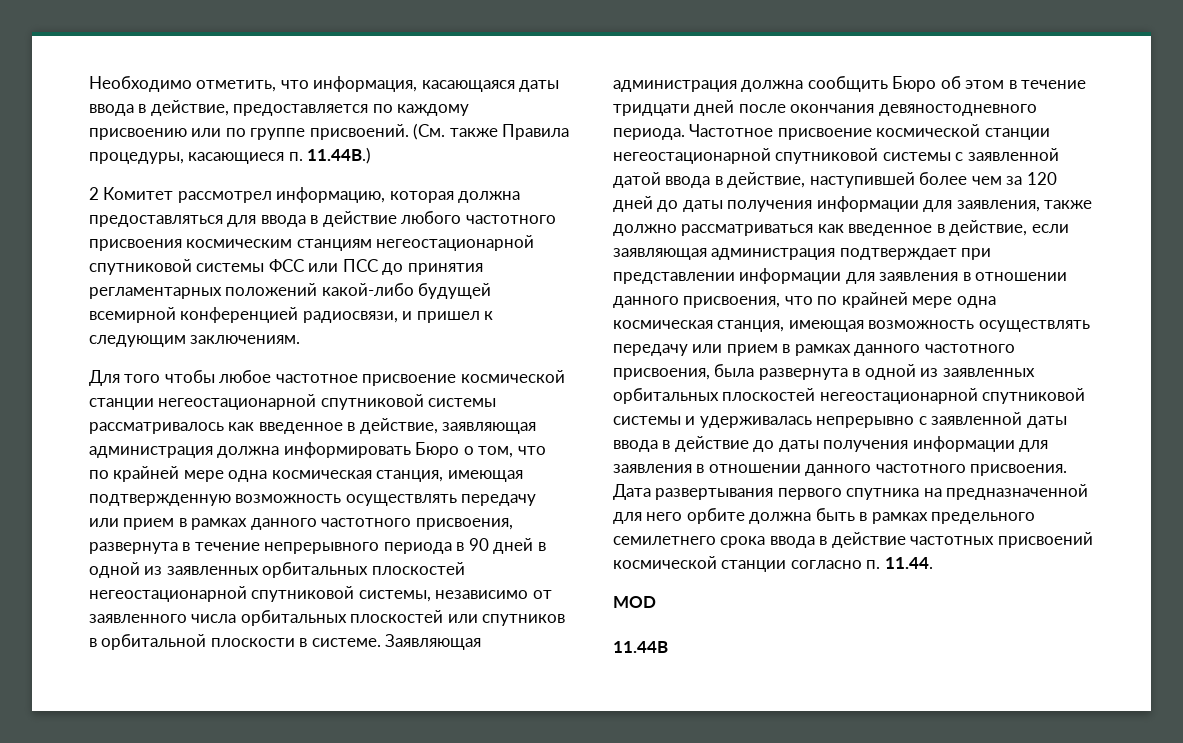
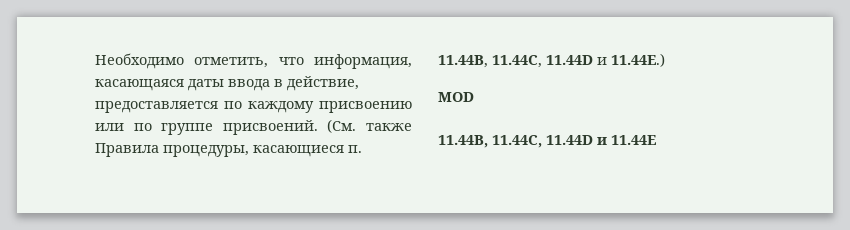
- (См. также Правила процедуры, касающиеся п. 11.44B.)
- 2 Комитет рассмотрел информацию, которая должна предоставляться для ввода в действие любого частотного присвоения космическим станциям негеостационарной спутниковой системы ФСС или ПСС до принятия регламентарных положений какой-либо будущей всемирной конференцией радиосвязи, и пришел к следующим заключениям.
- Для того чтобы любое частотное присвоение космической станции негеостационарной спутниковой системы рассматривалось как введенное в действие, заявляющая администрация должна информировать Бюро о том, что по крайней мере одна космическая станция, имеющая подтвержденную возможность осуществлять передачу или прием в рамках данного частотного присвоения, развернута в течение непрерывного периода в 90 дней в одной из заявленных орбитальных плоскостей негеостационарной спутниковой системы, независимо от заявленного числа орбитальных плоскостей или спутников в орбитальной плоскости в системе. Заявляющая администрация должна сообщить Бюро об этом в течение тридцати дней после окончания девяностодневного периода. Частотное присвоение космической станции негеостационарной спутниковой системы с заявленной датой ввода в действие, наступившей более чем за 120 дней до даты получения информации для заявления, также должно рассматриваться как введенное в действие, если заявляющая администрация подтверждает при представлении информации для заявления в отношении данного присвоения, что по крайней мере одна космическая станция, имеющая возможность осуществлять передачу или прием в рамках данного частотного присвоения, была развернута в одной из заявленных орбитальных плоскостей негеостационарной спутниковой системы и удерживалась непрерывно с заявленной даты ввода в действие до даты получения информации для заявления в отношении данного частотного присвоения. Дата развертывания первого спутника на предназначенной для него орбите должна быть в рамках предельного семилетнего срока ввода в действие частотных присвоений космической станции согласно п. 11.44.
+ (См. также Правила процедуры, касающиеся п. 11.44B, 11.44C, 11.44D и 11.44E.)
  MOD
- 11.44B
+ 11.44B, 11.44C, 11.44D и 11.44E

